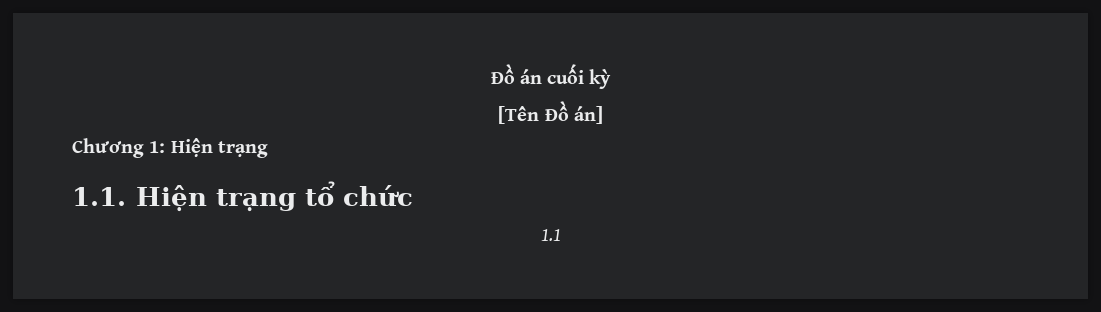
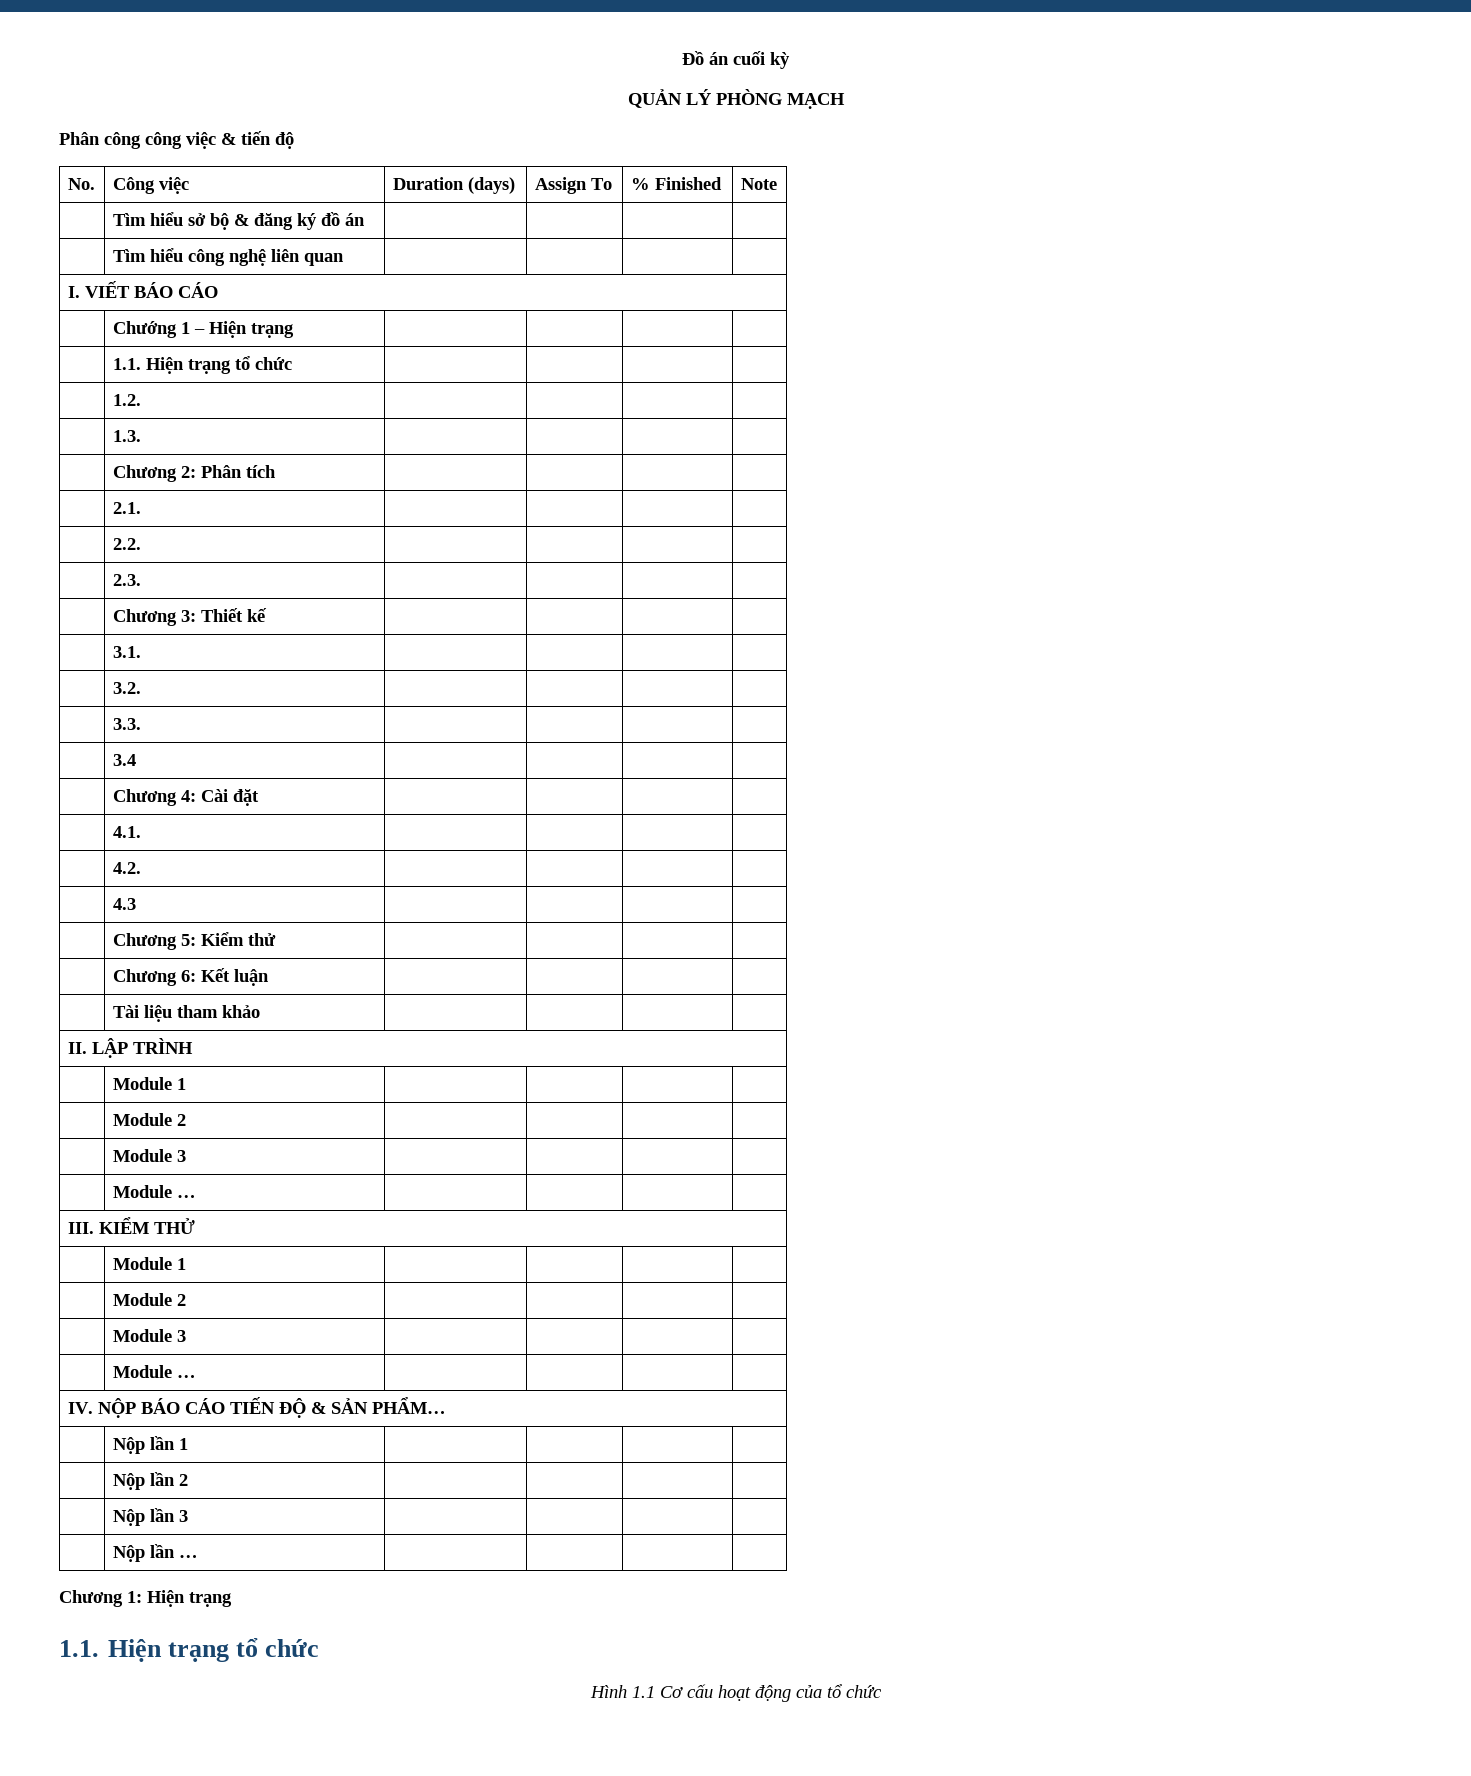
- [Tên Đồ án]
+ QUẢN LÝ PHÒNG MẠCH
+ Phân công công việc & tiến độ
+ No. | Công việc | Duration (days) | Assign To | % Finished | Note
+ | Tìm hiểu sở bộ & đăng ký đồ án | | | |
+ | Tìm hiểu công nghệ liên quan | | | |
+ I. VIẾT BÁO CÁO
+ | Chướng 1 – Hiện trạng | | | |
+ | 1.1. Hiện trạng tổ chức | | | |
+ | 1.2. | | | |
+ | 1.3. | | | |
+ | Chương 2: Phân tích | | | |
+ | 2.1. | | | |
+ | 2.2. | | | |
+ | 2.3. | | | |
+ | Chương 3: Thiết kế | | | |
+ | 3.1. | | | |
+ | 3.2. | | | |
+ | 3.3. | | | |
+ | 3.4 | | | |
+ | Chương 4: Cài đặt | | | |
+ | 4.1. | | | |
+ | 4.2. | | | |
+ | 4.3 | | | |
+ | Chương 5: Kiểm thử | | | |
+ | Chương 6: Kết luận | | | |
+ | Tài liệu tham khảo | | | |
+ II. LẬP TRÌNH
+ | Module 1 | | | |
+ | Module 2 | | | |
+ | Module 3 | | | |
+ | Module … | | | |
+ III. KIỂM THỬ
+ | Module 1 | | | |
+ | Module 2 | | | |
+ | Module 3 | | | |
+ | Module … | | | |
+ IV. NỘP BÁO CÁO TIẾN ĐỘ & SẢN PHẨM…
+ | Nộp lần 1 | | | |
+ | Nộp lần 2 | | | |
+ | Nộp lần 3 | | | |
+ | Nộp lần … | | | |
- 1.1
+ Hình 1.1 Cơ cấu hoạt động của tổ chức

